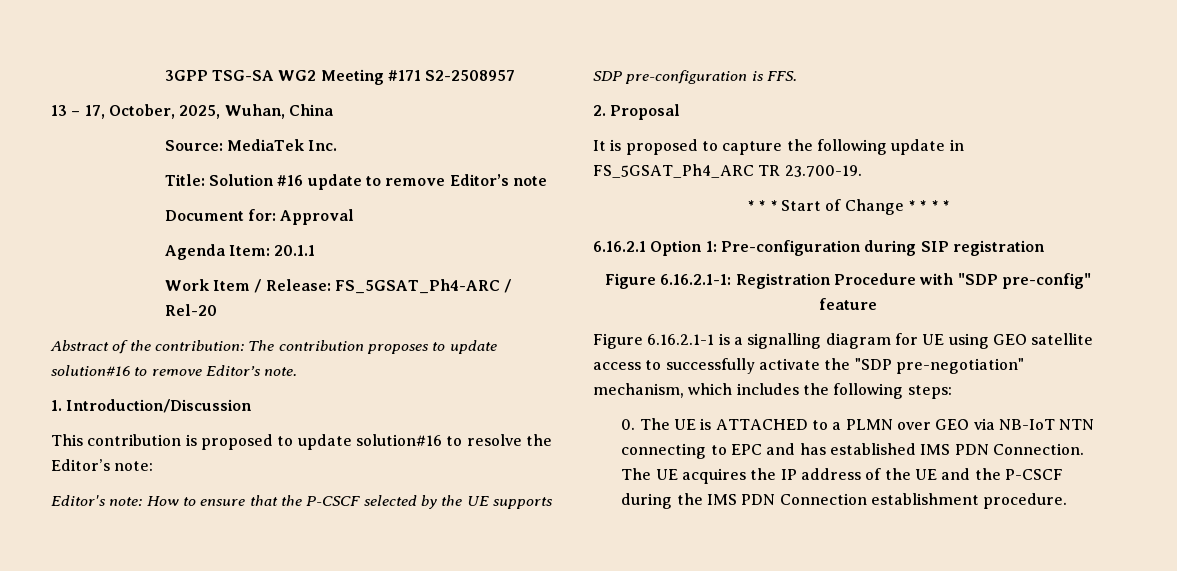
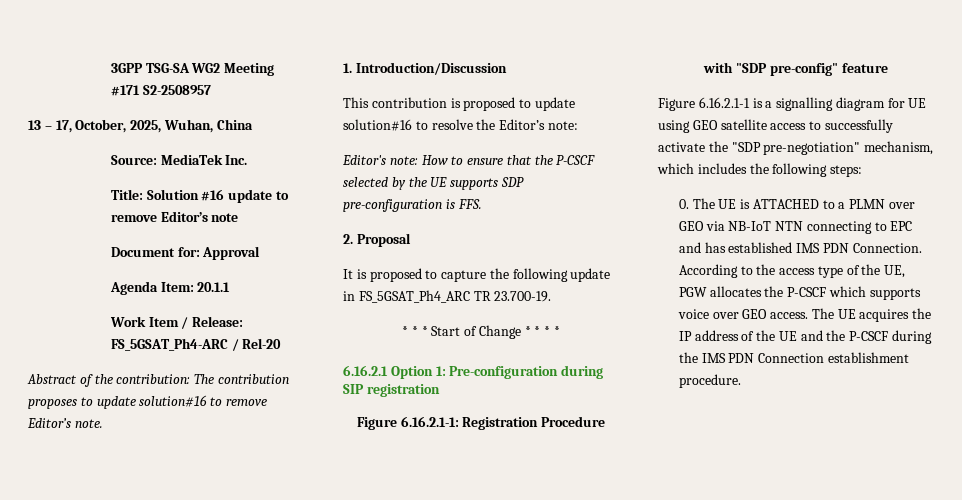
+ According to the access type of the UE, PGW allocates the P-CSCF which supports voice over GEO access.

